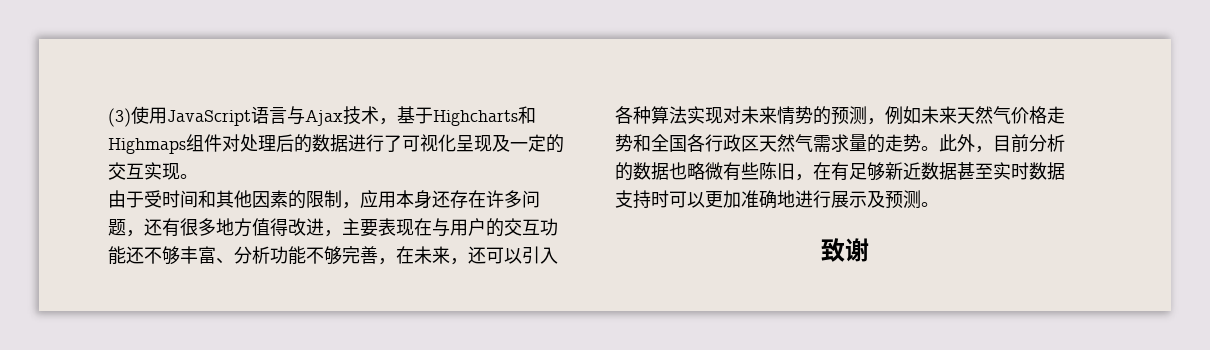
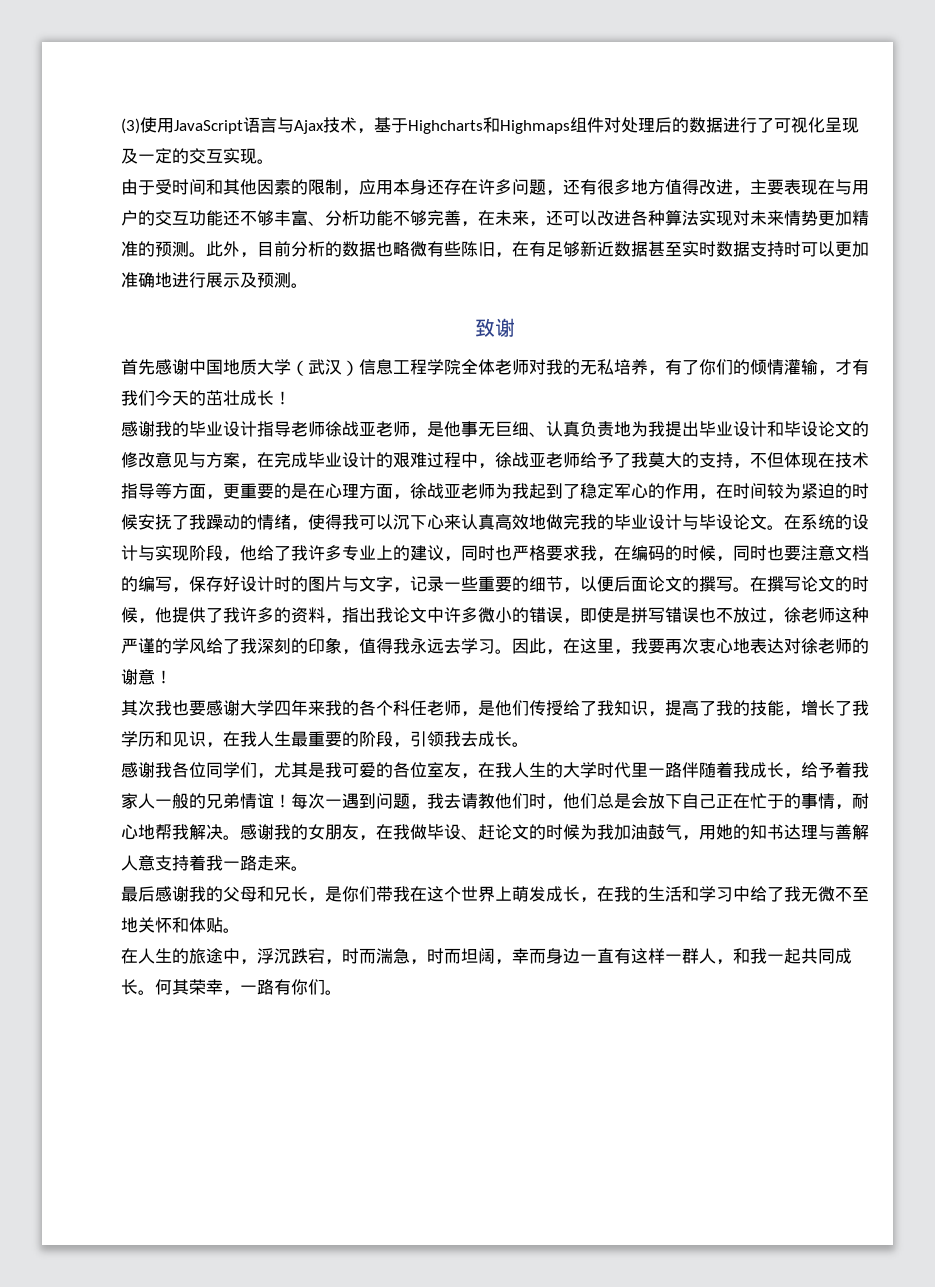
- 由于受时间和其他因素的限制，应用本身还存在许多问题，还有很多地方值得改进，主要表现在与用户的交互功能还不够丰富、分析功能不够完善，在未来，还可以引入各种算法实现对未来情势的预测，例如未来天然气价格走势和全国各行政区天然气需求量的走势。
+ 由于受时间和其他因素的限制，应用本身还存在许多问题，还有很多地方值得改进，主要表现在与用户的交互功能还不够丰富、分析功能不够完善，在未来，还可以改进各种算法实现对未来情势更加精准的预测。
+ 首先感谢中国地质大学（武汉）信息工程学院全体老师对我的无私培养，有了你们的倾情灌输，才有我们今天的茁壮成长！
+ 感谢我的毕业设计指导老师徐战亚老师，是他事无巨细、认真负责地为我提出毕业设计和毕设论文的修改意见与方案，在完成毕业设计的艰难过程中，徐战亚老师给予了我莫大的支持，不但体现在技术指导等方面，更重要的是在心理方面，徐战亚老师为我起到了稳定军心的作用，在时间较为紧迫的时候安抚了我躁动的情绪，使得我可以沉下心来认真高效地做完我的毕业设计与毕设论文。在系统的设计与实现阶段，他给了我许多专业上的建议，同时也严格要求我，在编码的时候，同时也要注意文档的编写，保存好设计时的图片与文字，记录一些重要的细节，以便后面论文的撰写。在撰写论文的时候，他提供了我许多的资料，指出我论文中许多微小的错误，即使是拼写错误也不放过，徐老师这种严谨的学风给了我深刻的印象，值得我永远去学习。因此，在这里，我要再次衷心地表达对徐老师的谢意！
+ 其次我也要感谢大学四年来我的各个科任老师，是他们传授给了我知识，提高了我的技能，增长了我学历和见识，在我人生最重要的阶段，引领我去成长。
+ 感谢我各位同学们，尤其是我可爱的各位室友，在我人生的大学时代里一路伴随着我成长，给予着我家人一般的兄弟情谊！每次一遇到问题，我去请教他们时，他们总是会放下自己正在忙于的事情，耐心地帮我解决。感谢我的女朋友，在我做毕设、赶论文的时候为我加油鼓气，用她的知书达理与善解人意支持着我一路走来。
+ 最后感谢我的父母和兄长，是你们带我在这个世界上萌发成长，在我的生活和学习中给了我无微不至地关怀和体贴。
+ 在人生的旅途中，浮沉跌宕，时而湍急，时而坦阔，幸而身边一直有这样一群人，和我一起共同成长。何其荣幸，一路有你们。

